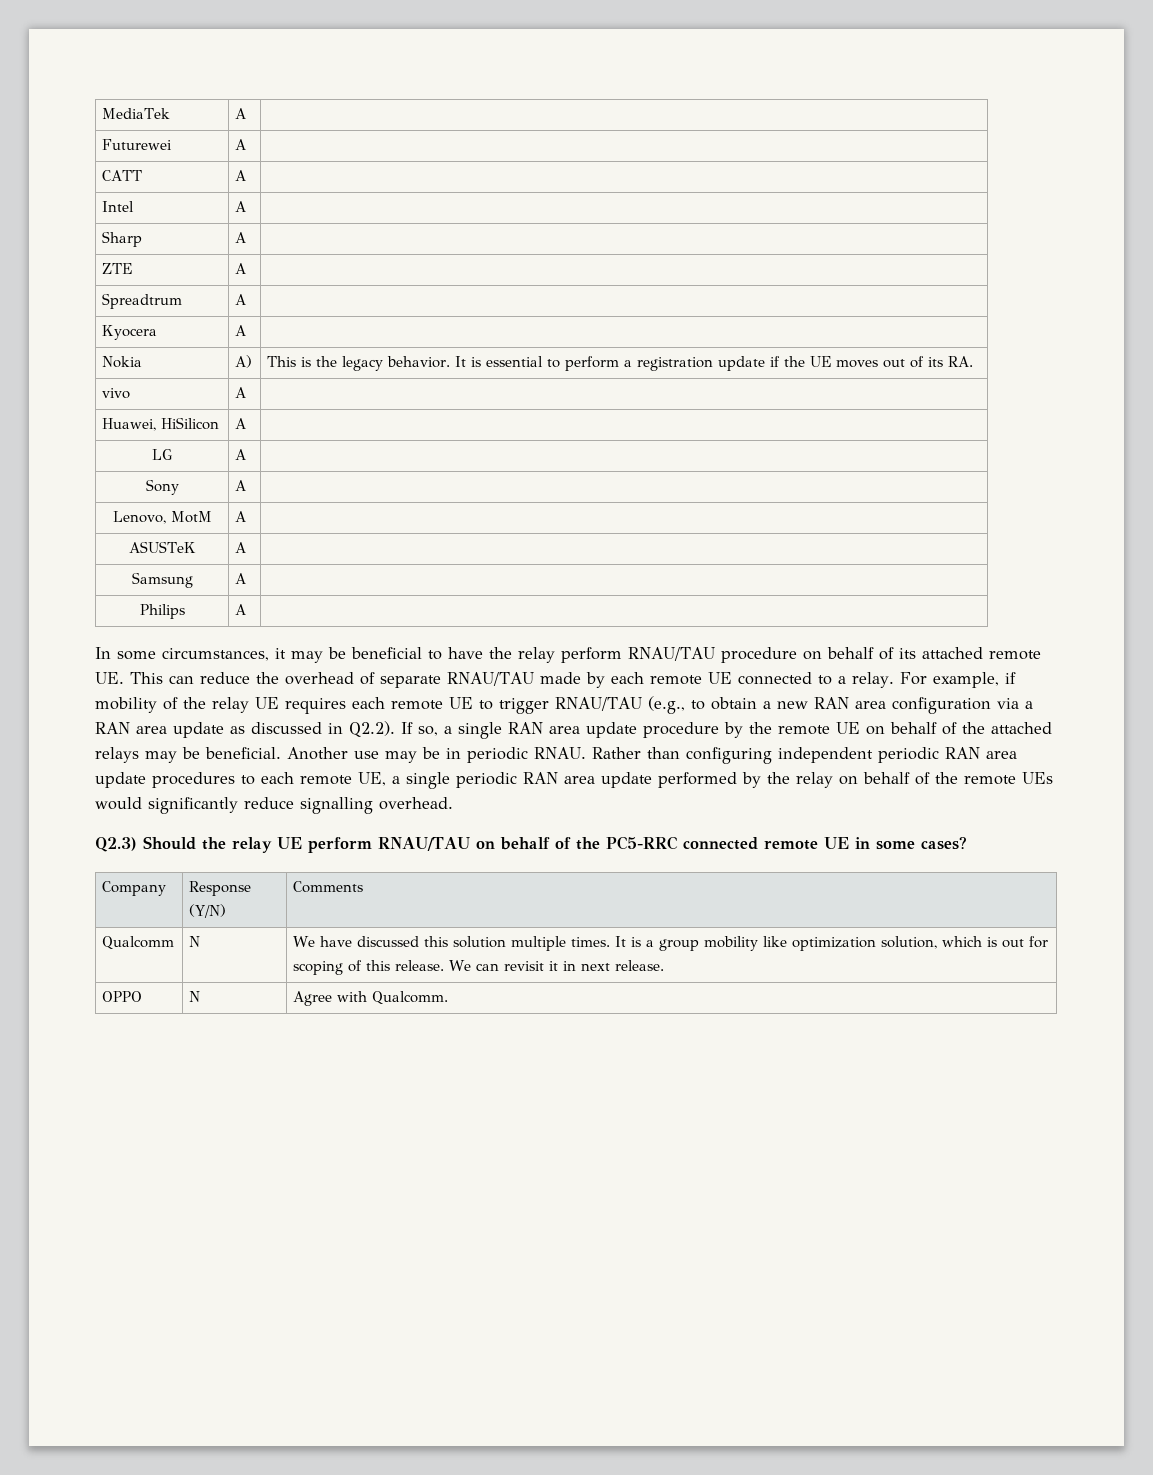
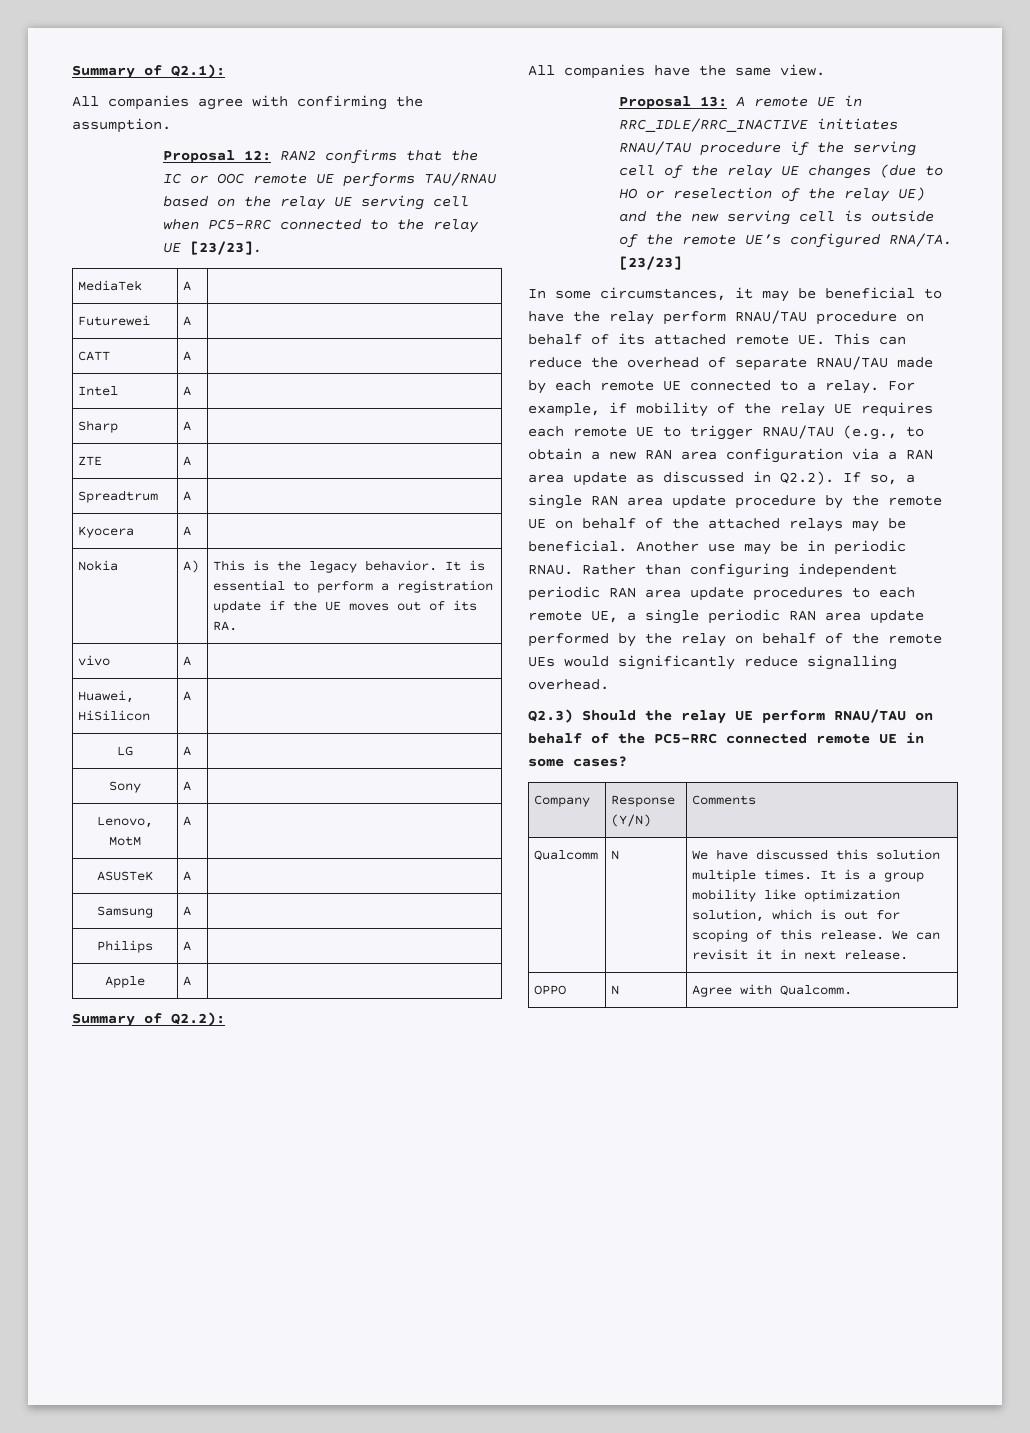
+ Summary of Q2.1):
+ All companies agree with confirming the assumption.
+ Proposal 12: RAN2 confirms that the IC or OOC remote UE performs TAU/RNAU based on the relay UE serving cell when PC5-RRC connected to the relay UE [23/23].
+ Apple | A |
+ Summary of Q2.2):
+ All companies have the same view.
+ Proposal 13: A remote UE in RRC_IDLE/RRC_INACTIVE initiates RNAU/TAU procedure if the serving cell of the relay UE changes (due to HO or reselection of the relay UE) and the new serving cell is outside of the remote UE’s configured RNA/TA. [23/23]

